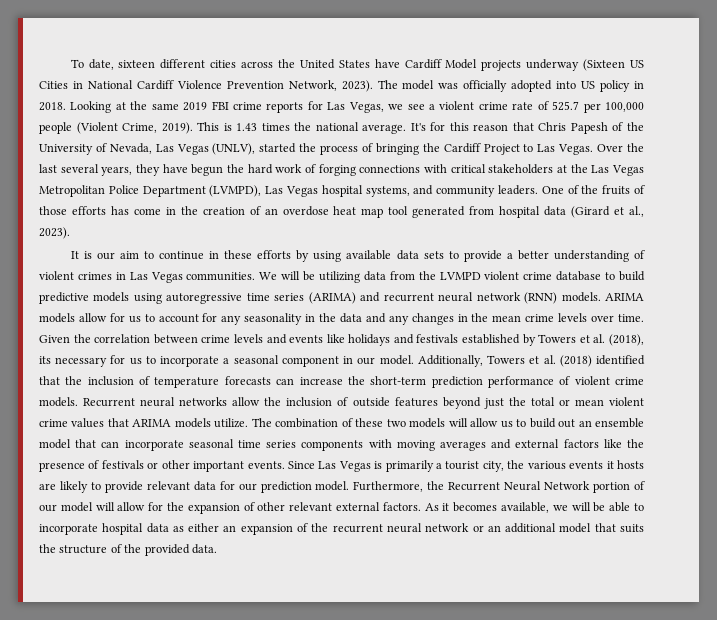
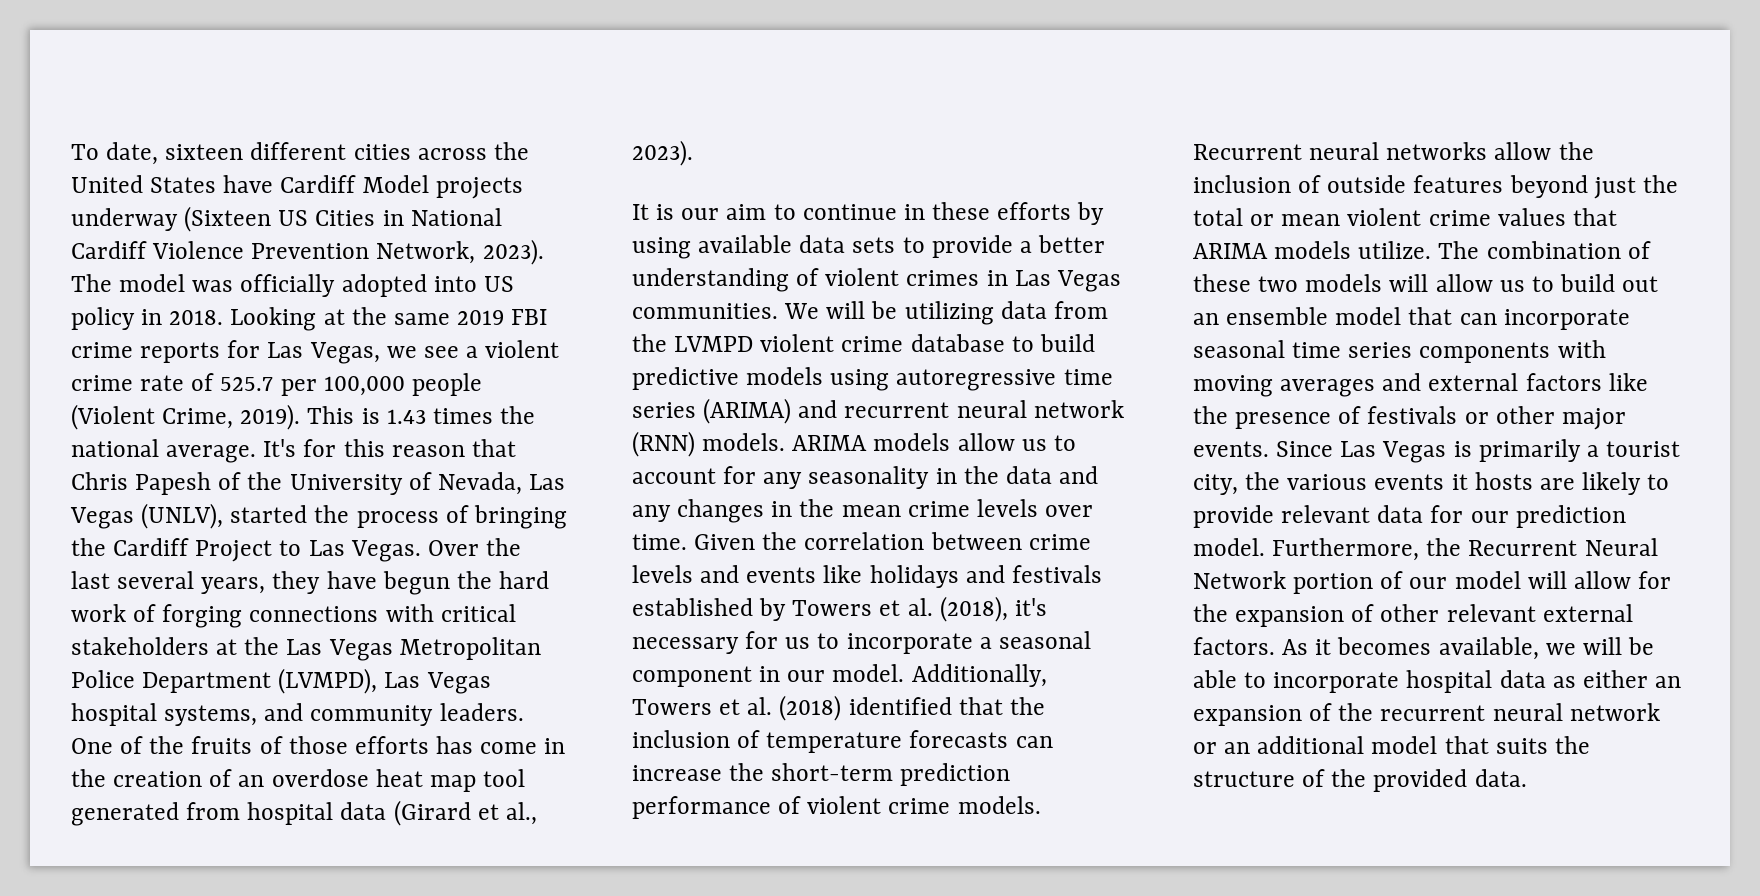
- ARIMA models allow for us to account for any seasonality in the data and any changes in the mean crime levels over time.
+ ARIMA models allow us to account for any seasonality in the data and any changes in the mean crime levels over time.
- Given the correlation between crime levels and events like holidays and festivals established by Towers et al. (2018), its necessary for us to incorporate a seasonal component in our model.
+ Given the correlation between crime levels and events like holidays and festivals established by Towers et al. (2018), it's necessary for us to incorporate a seasonal component in our model.
- The combination of these two models will allow us to build out an ensemble model that can incorporate seasonal time series components with moving averages and external factors like the presence of festivals or other important events.
+ The combination of these two models will allow us to build out an ensemble model that can incorporate seasonal time series components with moving averages and external factors like the presence of festivals or other major events.

